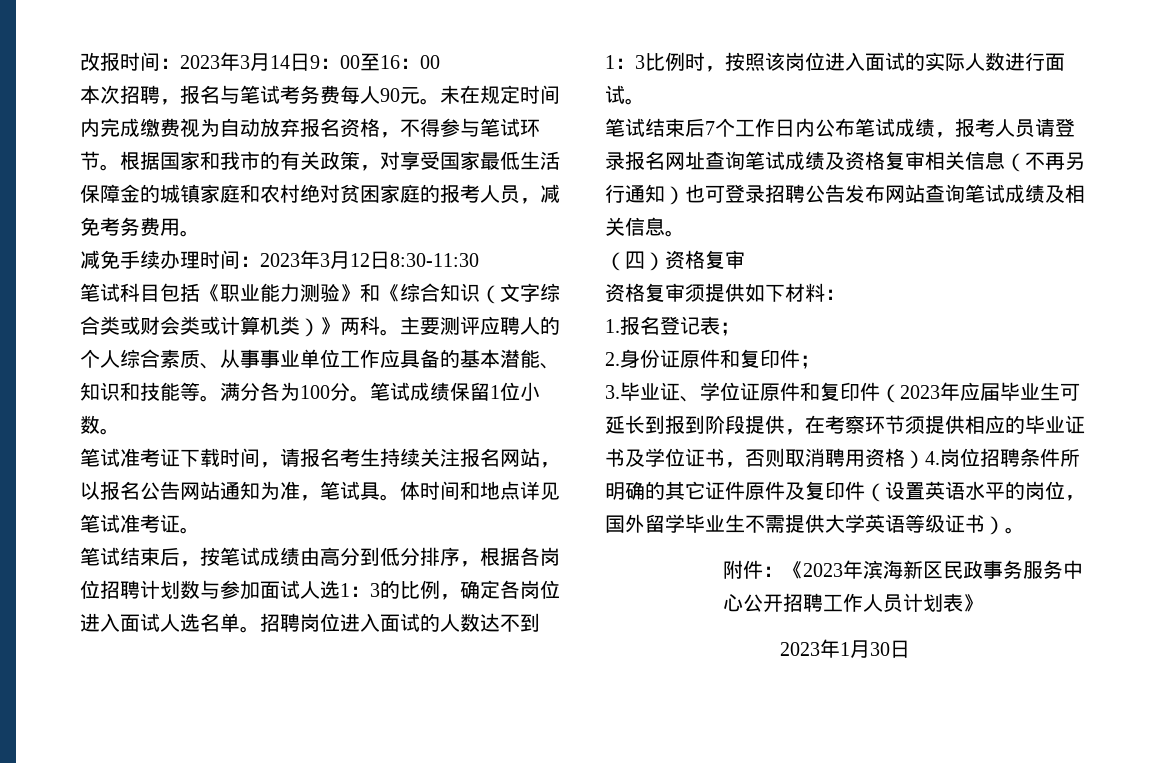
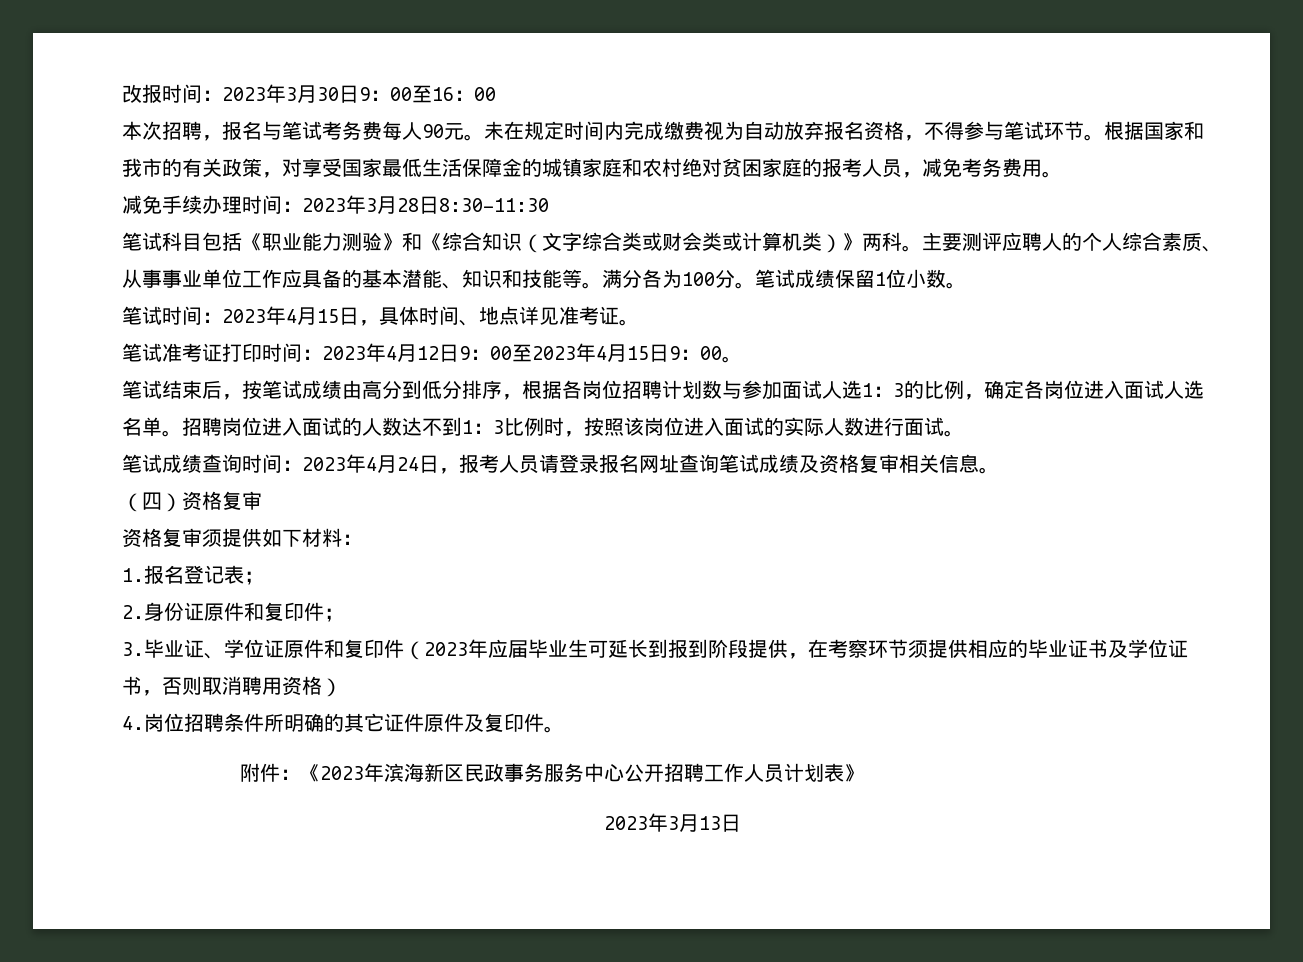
- 改报时间：2023年3月14日9：00至16：00
+ 改报时间：2023年3月30日9：00至16：00
- 减免手续办理时间：2023年3月12日8:30-11:30
+ 减免手续办理时间：2023年3月28日8:30-11:30
- 笔试准考证下载时间，请报名考生持续关注报名网站，以报名公告网站通知为准，笔试具。体时间和地点详见笔试准考证。
+ 笔试时间：2023年4月15日，具体时间、地点详见准考证。
+ 笔试准考证打印时间：2023年4月12日9：00至2023年4月15日9：00。
- 笔试结束后7个工作日内公布笔试成绩，报考人员请登录报名网址查询笔试成绩及资格复审相关信息（不再另行通知）也可登录招聘公告发布网站查询笔试成绩及相关信息。
+ 笔试成绩查询时间：2023年4月24日，报考人员请登录报名网址查询笔试成绩及资格复审相关信息。
- 3.毕业证、学位证原件和复印件（2023年应届毕业生可延长到报到阶段提供，在考察环节须提供相应的毕业证书及学位证书，否则取消聘用资格）4.岗位招聘条件所明确的其它证件原件及复印件（设置英语水平的岗位，国外留学毕业生不需提供大学英语等级证书）。
+ 3.毕业证、学位证原件和复印件（2023年应届毕业生可延长到报到阶段提供，在考察环节须提供相应的毕业证书及学位证书，否则取消聘用资格）
+ 4.岗位招聘条件所明确的其它证件原件及复印件。
- 2023年1月30日
+ 2023年3月13日

